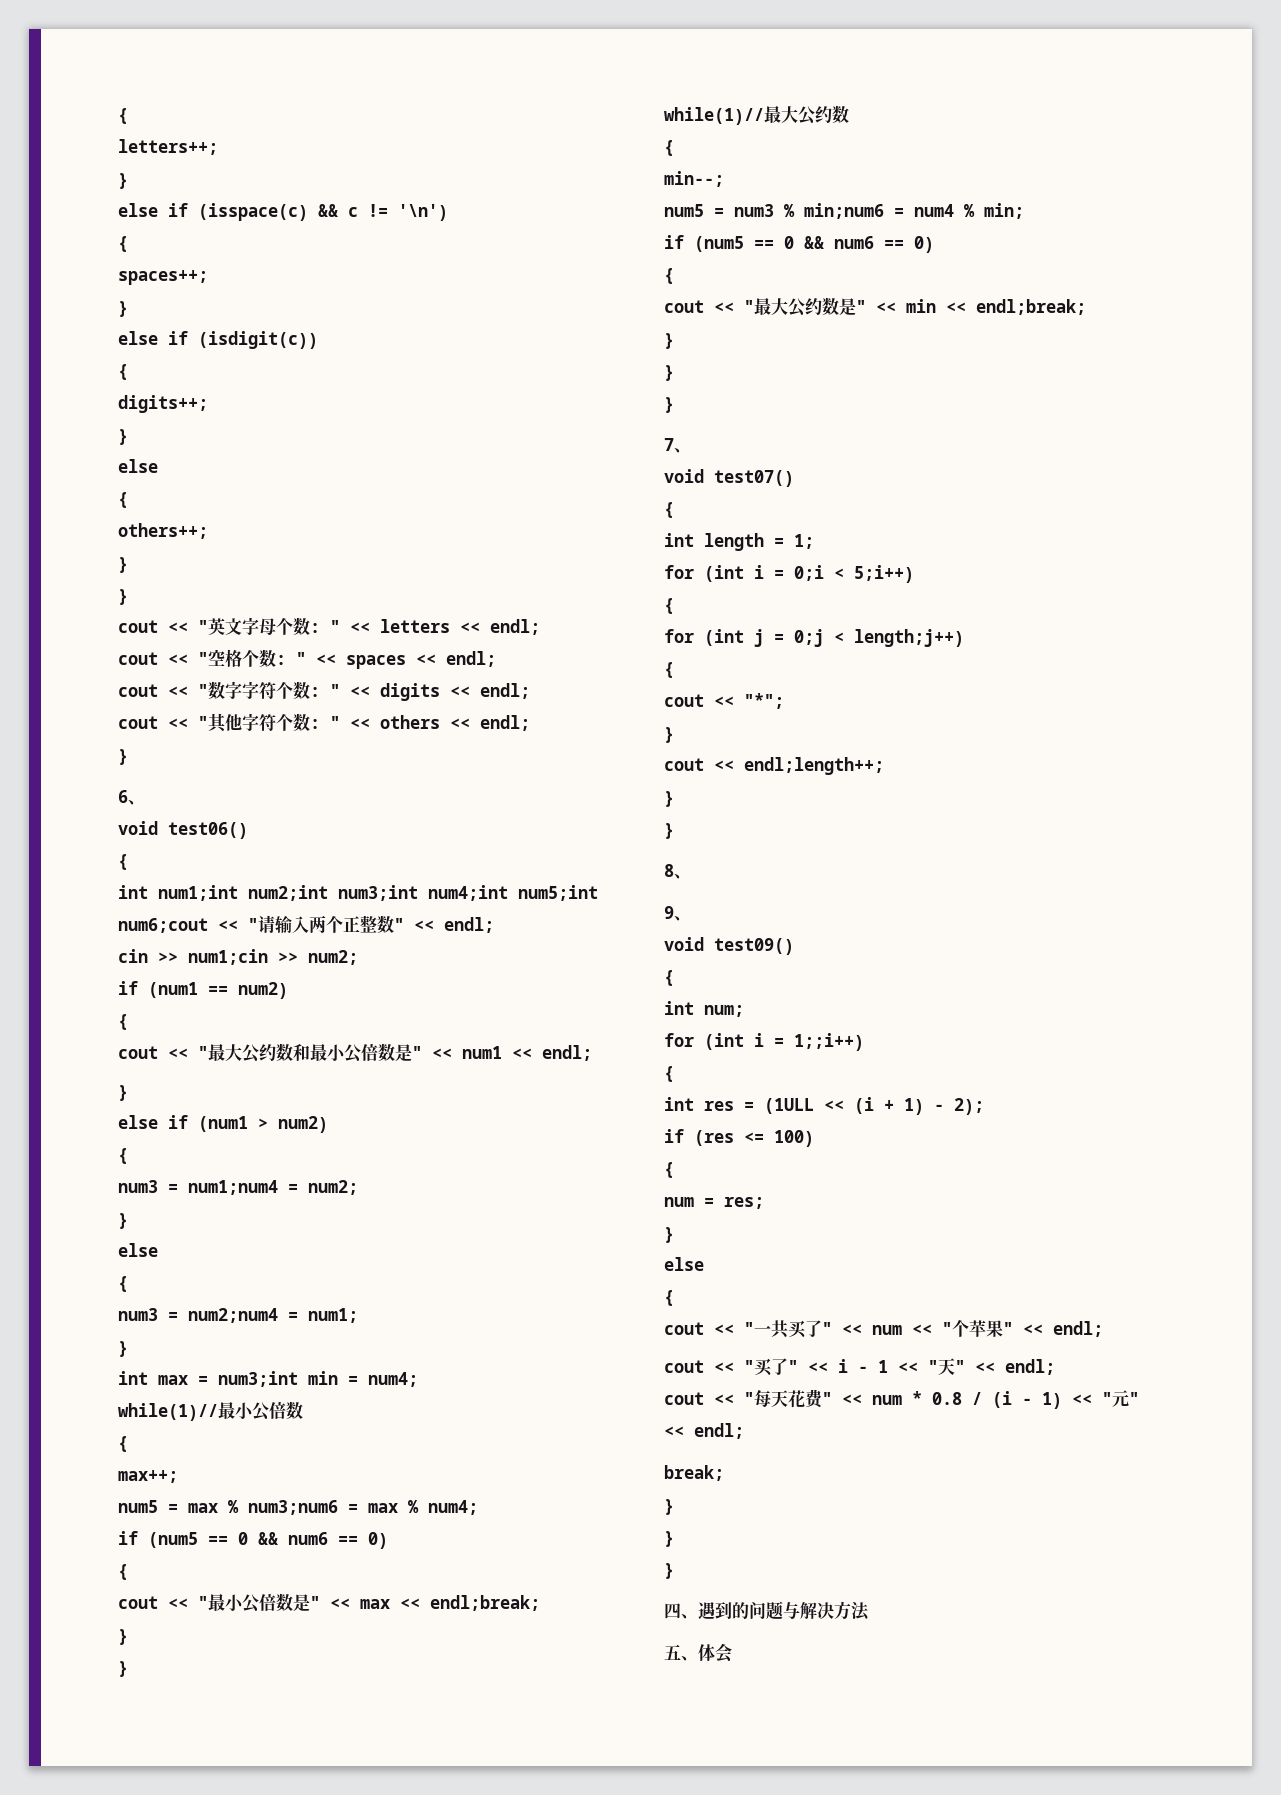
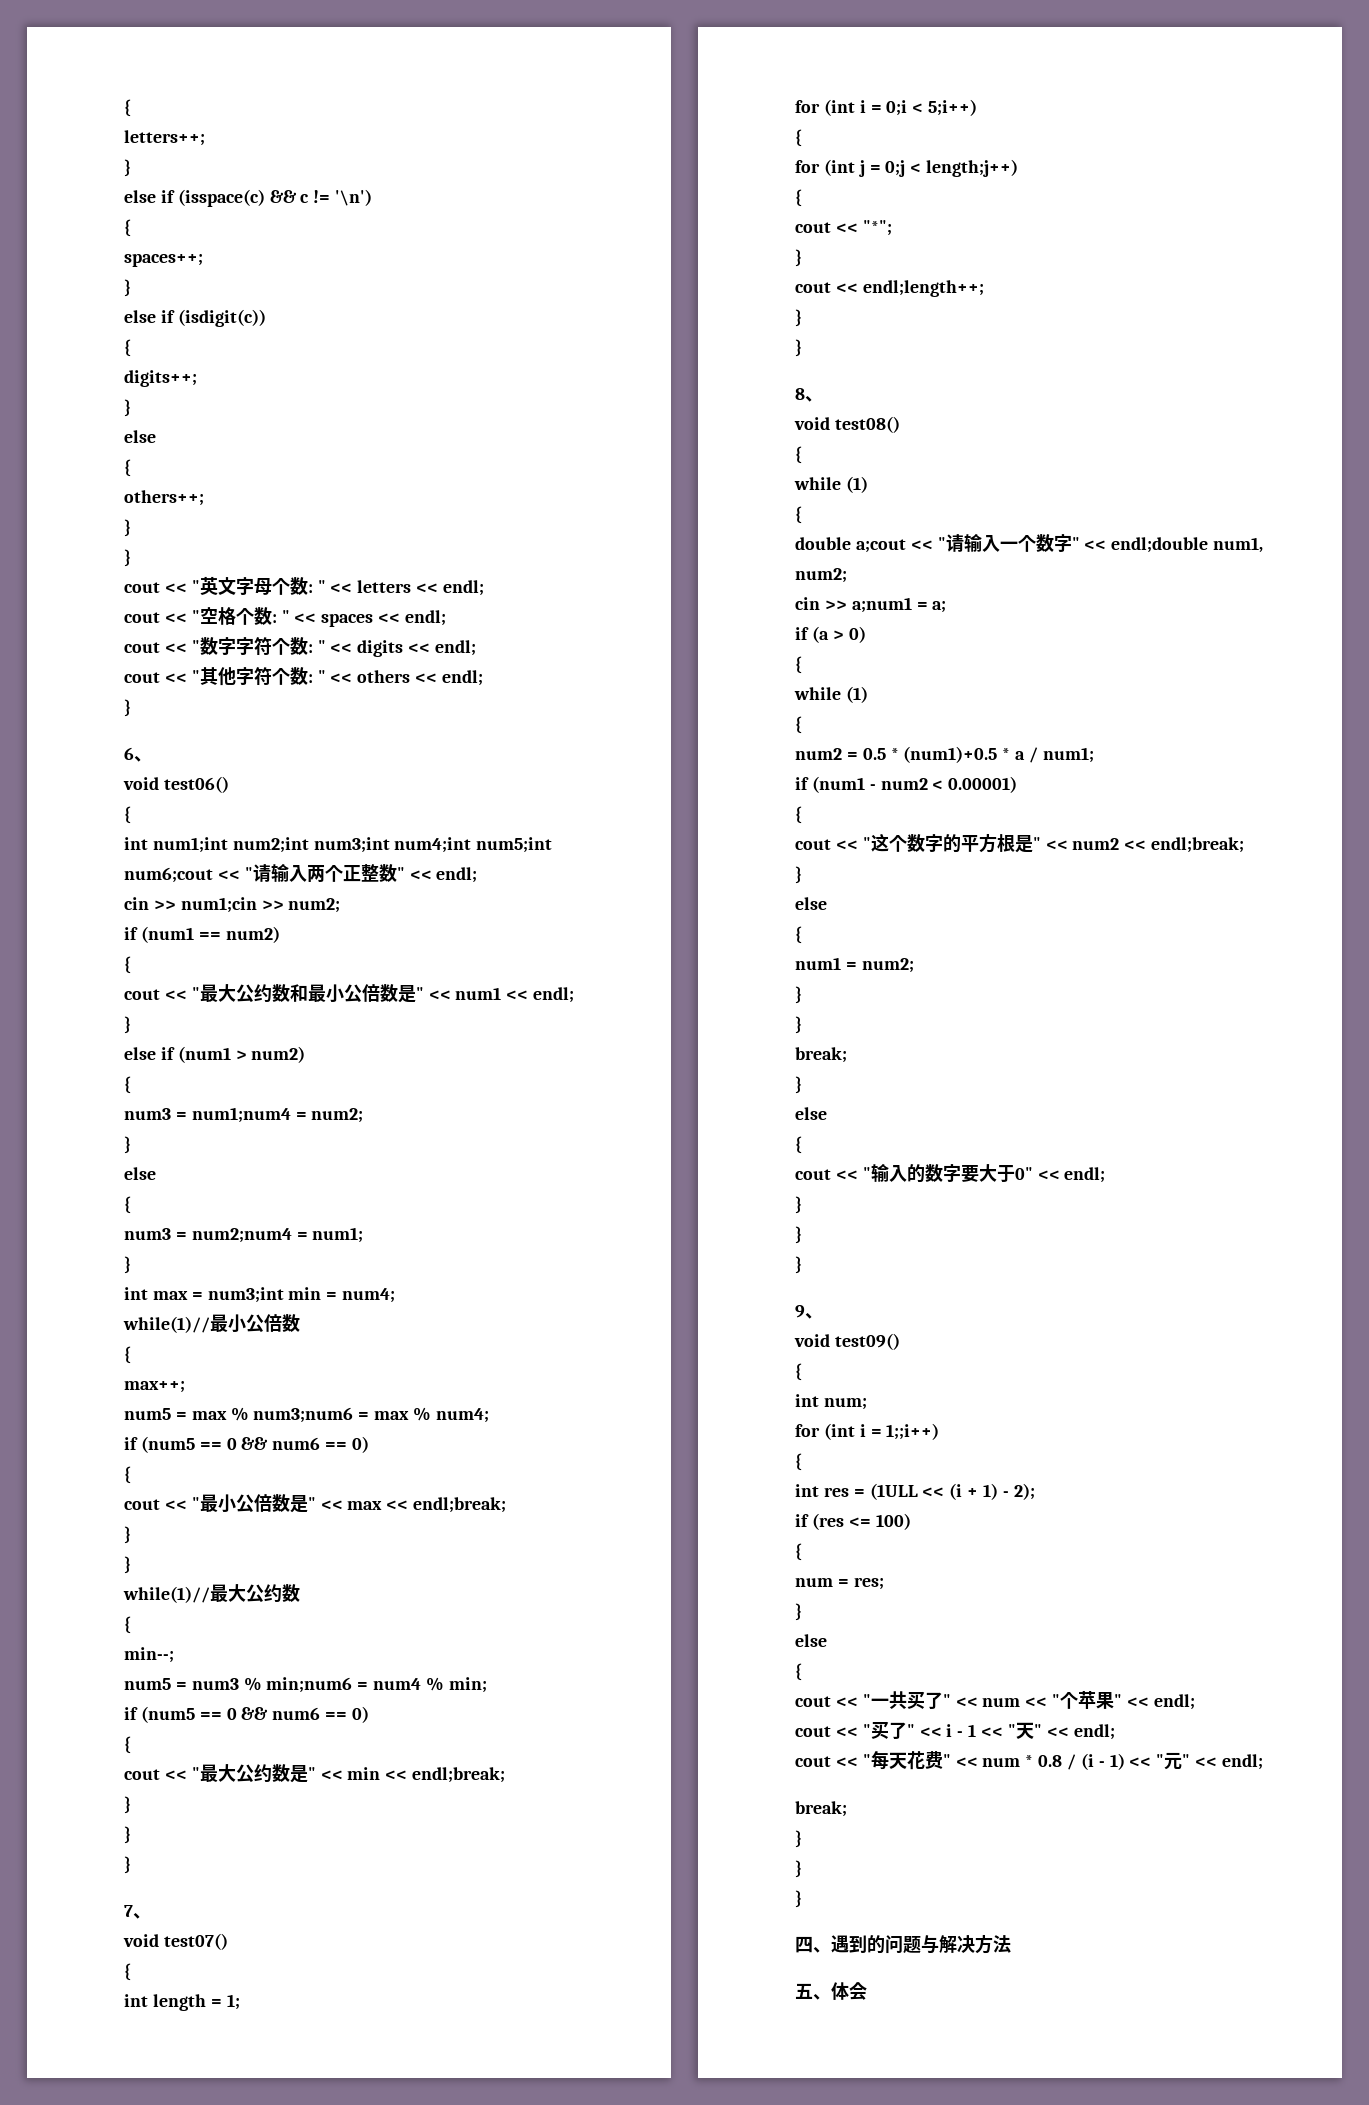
+ void test08()
+ {
+ while (1)
+ {
+ double a;cout << "请输入一个数字" << endl;double num1, num2;
+ cin >> a;num1 = a;
+ if (a > 0)
+ {
+ while (1)
+ {
+ num2 = 0.5 * (num1)+0.5 * a / num1;
+ if (num1 - num2 < 0.00001)
+ {
+ cout << "这个数字的平方根是" << num2 << endl;break;
+ }
+ else
+ {
+ num1 = num2;
+ }
+ }
+ break;
+ }
+ else
+ {
+ cout << "输入的数字要大于0" << endl;
+ }
+ }
+ }

